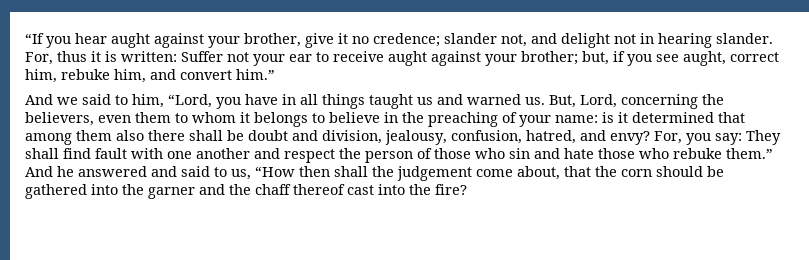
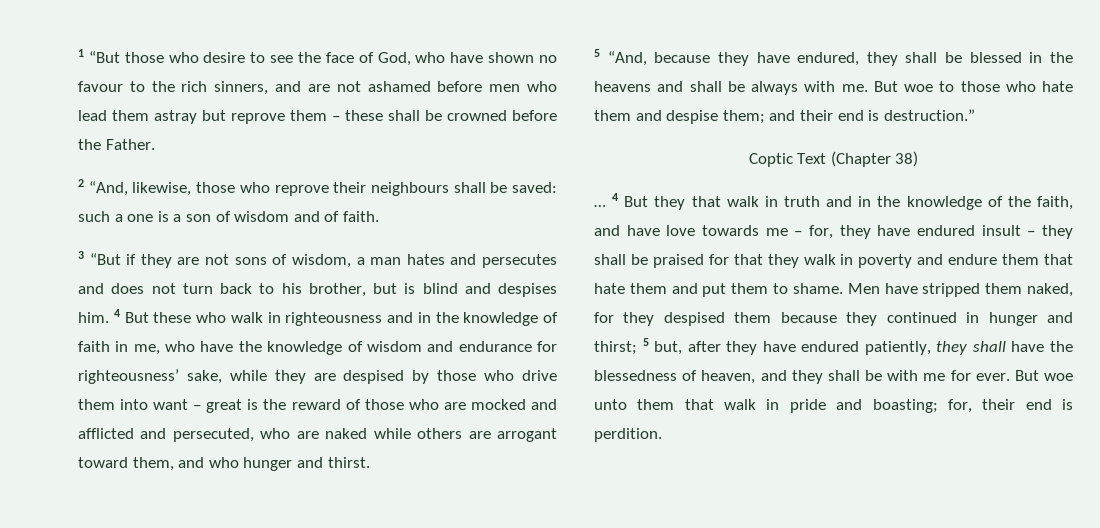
- “If you hear aught against your brother, give it no credence; slander not, and delight not in hearing slander. For, thus it is written: Suffer not your ear to receive aught against your brother; but, if you see aught, correct him, rebuke him, and convert him.”
- And we said to him, “Lord, you have in all things taught us and warned us. But, Lord, concerning the believers, even them to whom it belongs to believe in the preaching of your name: is it determined that among them also there shall be doubt and division, jealousy, confusion, hatred, and envy? For, you say: They shall find fault with one another and respect the person of those who sin and hate those who rebuke them.” And he answered and said to us, “How then shall the judgement come about, that the corn should be gathered into the garner and the chaff thereof cast into the fire?
+ 1 “But those who desire to see the face of God, who have shown no favour to the rich sinners, and are not ashamed before men who lead them astray but reprove them – these shall be crowned before the Father.
+ 2 “And, likewise, those who reprove their neighbours shall be saved: such a one is a son of wisdom and of faith.
+ 3 “But if they are not sons of wisdom, a man hates and persecutes and does not turn back to his brother, but is blind and despises him. 4 But these who walk in righteousness and in the knowledge of faith in me, who have the knowledge of wisdom and endurance for righteousness’ sake, while they are despised by those who drive them into want – great is the reward of those who are mocked and afflicted and persecuted, who are naked while others are arrogant toward them, and who hunger and thirst.
+ 5 “And, because they have endured, they shall be blessed in the heavens and shall be always with me. But woe to those who hate them and despise them; and their end is destruction.”
+ Coptic Text (Chapter 38)
+ … 4 But they that walk in truth and in the knowledge of the faith, and have love towards me – for, they have endured insult – they shall be praised for that they walk in poverty and endure them that hate them and put them to shame. Men have stripped them naked, for they despised them because they continued in hunger and thirst; 5 but, after they have endured patiently, they shall have the blessedness of heaven, and they shall be with me for ever. But woe unto them that walk in pride and boasting; for, their end is perdition.

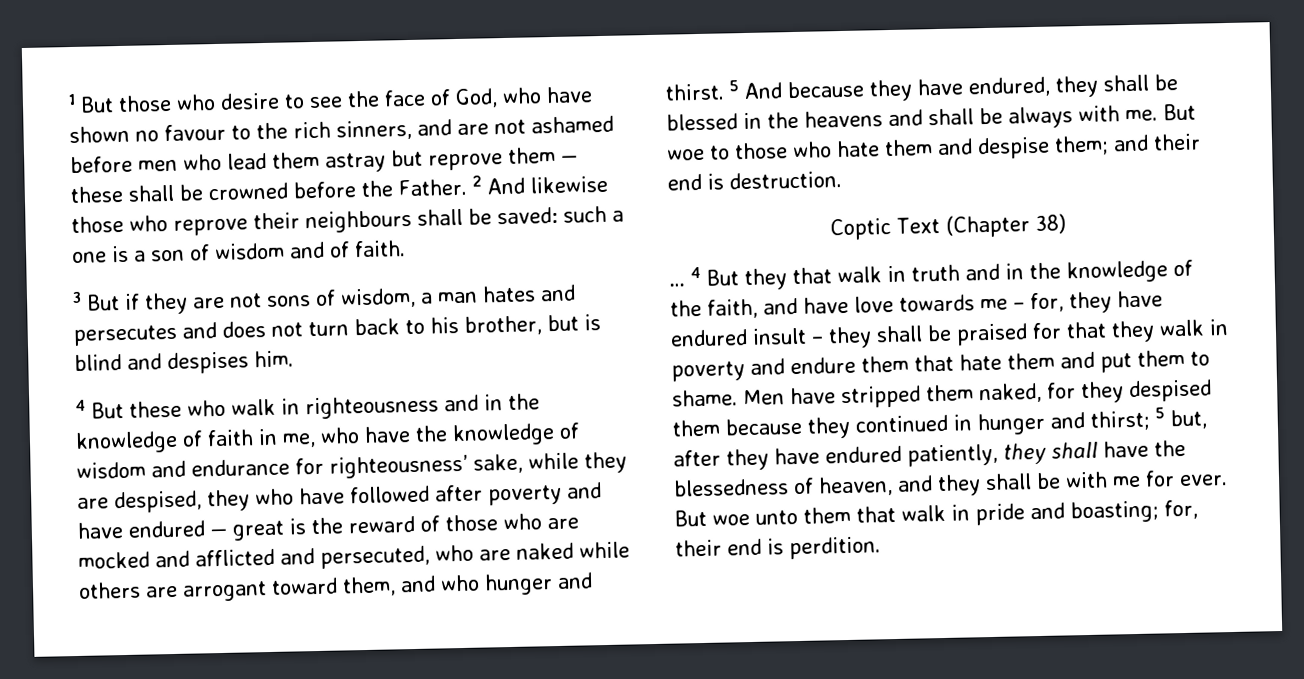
- 1 “But those who desire to see the face of God, who have shown no favour to the rich sinners, and are not ashamed before men who lead them astray but reprove them – these shall be crowned before the Father.
- 2 “And, likewise, those who reprove their neighbours shall be saved: such a one is a son of wisdom and of faith.
+ 1 But those who desire to see the face of God, who have shown no favour to the rich sinners, and are not ashamed before men who lead them astray but reprove them — these shall be crowned before the Father. 2 And likewise those who reprove their neighbours shall be saved: such a one is a son of wisdom and of faith.
- 3 “But if they are not sons of wisdom, a man hates and persecutes and does not turn back to his brother, but is blind and despises him. 4 But these who walk in righteousness and in the knowledge of faith in me, who have the knowledge of wisdom and endurance for righteousness’ sake, while they are despised by those who drive them into want – great is the reward of those who are mocked and afflicted and persecuted, who are naked while others are arrogant toward them, and who hunger and thirst.
- 5 “And, because they have endured, they shall be blessed in the heavens and shall be always with me.
+ 3 But if they are not sons of wisdom, a man hates and persecutes and does not turn back to his brother, but is blind and despises him.
+ 4 But these who walk in righteousness and in the knowledge of faith in me, who have the knowledge of wisdom and endurance for righteousness’ sake, while they are despised, they who have followed after poverty and have endured — great is the reward of those who are mocked and afflicted and persecuted, who are naked while others are arrogant toward them, and who hunger and thirst. 5 And because they have endured, they shall be blessed in the heavens and shall be always with me.
- But woe to those who hate them and despise them; and their end is destruction.”
+ But woe to those who hate them and despise them; and their end is destruction.

